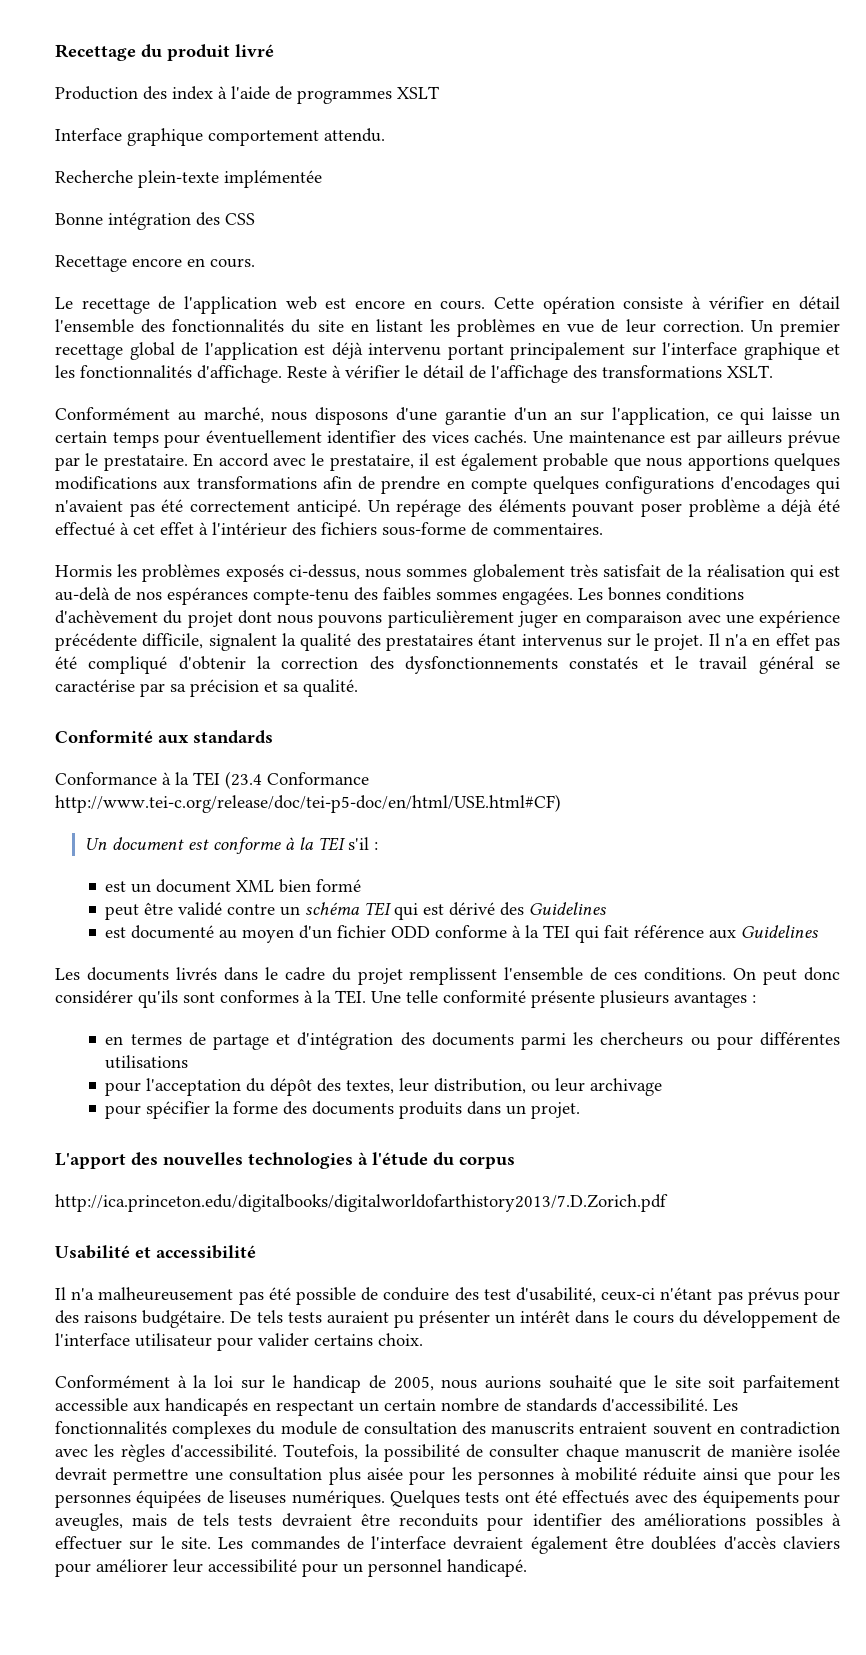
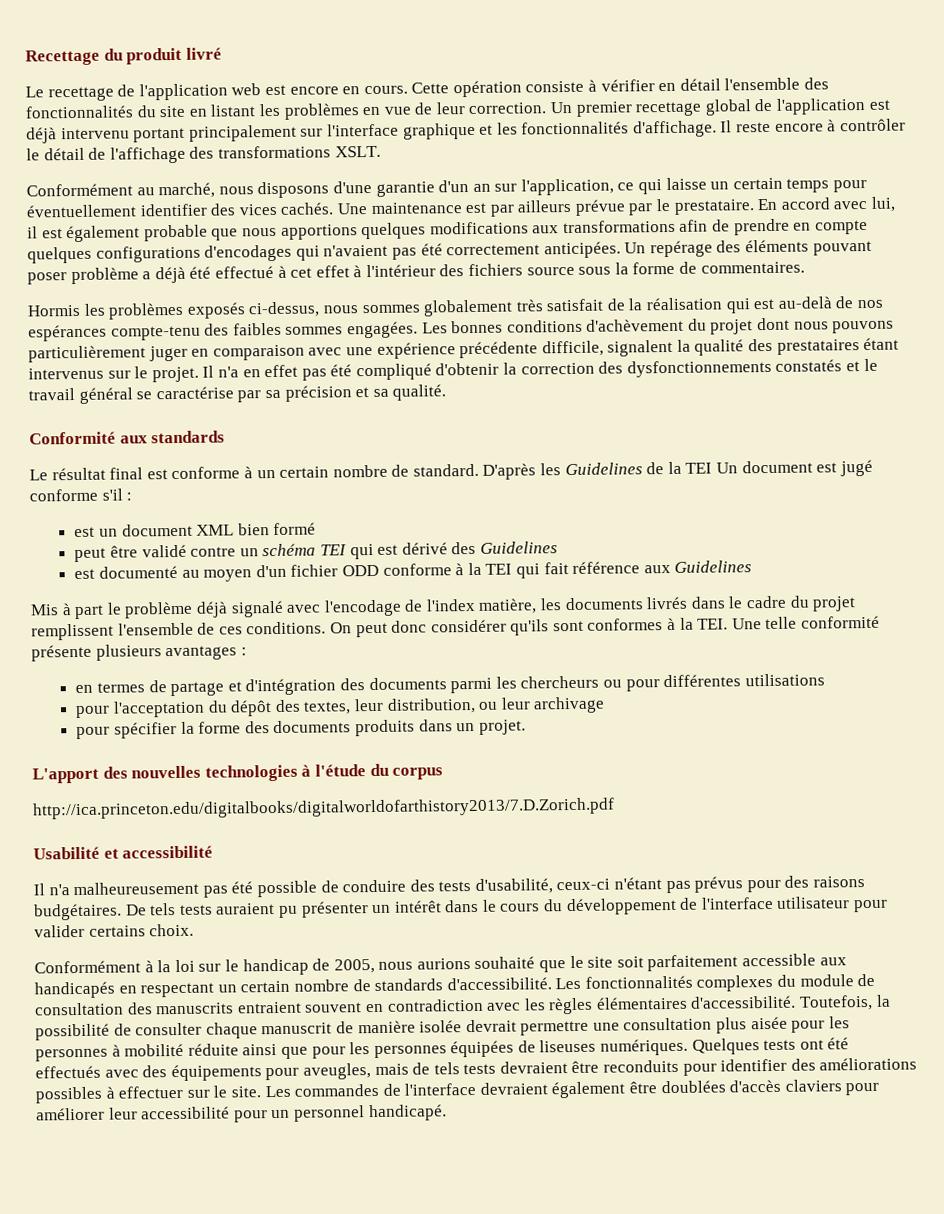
- Production des index à l'aide de programmes XSLT
- Interface graphique comportement attendu.
- Recherche plein-texte implémentée
- Bonne intégration des CSS
- Recettage encore en cours.
- Reste à vérifier le détail de l'affichage des transformations XSLT.
+ Il reste encore à contrôler le détail de l'affichage des transformations XSLT.
- En accord avec le prestataire, il est également probable que nous apportions quelques modifications aux transformations afin de prendre en compte quelques configurations d'encodages qui n'avaient pas été correctement anticipé.
+ En accord avec lui, il est également probable que nous apportions quelques modifications aux transformations afin de prendre en compte quelques configurations d'encodages qui n'avaient pas été correctement anticipées.
- Un repérage des éléments pouvant poser problème a déjà été effectué à cet effet à l'intérieur des fichiers sous-forme de commentaires.
+ Un repérage des éléments pouvant poser problème a déjà été effectué à cet effet à l'intérieur des fichiers source sous la forme de commentaires.
- Conformance à la TEI (23.4 Conformance http://www.tei-c.org/release/doc/tei-p5-doc/en/html/USE.html#CF)
- Un document est conforme à la TEI s'il :
+ Le résultat final est conforme à un certain nombre de standard. D'après les Guidelines de la TEI Un document est jugé conforme s'il :
- Les documents livrés dans le cadre du projet remplissent l'ensemble de ces conditions.
+ Mis à part le problème déjà signalé avec l'encodage de l'index matière, les documents livrés dans le cadre du projet remplissent l'ensemble de ces conditions.
- Il n'a malheureusement pas été possible de conduire des test d'usabilité, ceux-ci n'étant pas prévus pour des raisons budgétaire.
+ Il n'a malheureusement pas été possible de conduire des tests d'usabilité, ceux-ci n'étant pas prévus pour des raisons budgétaires.
- Les fonctionnalités complexes du module de consultation des manuscrits entraient souvent en contradiction avec les règles d'accessibilité.
+ Les fonctionnalités complexes du module de consultation des manuscrits entraient souvent en contradiction avec les règles élémentaires d'accessibilité.

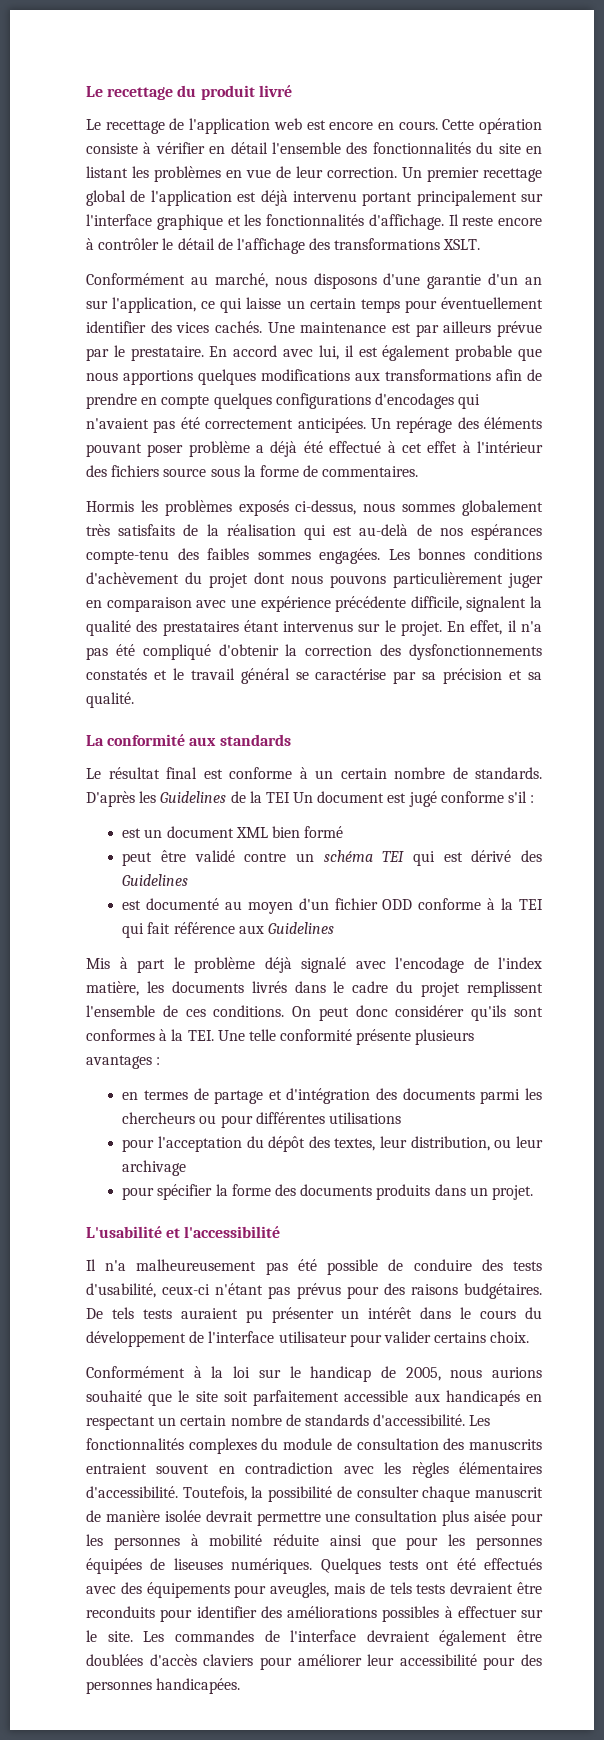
- Recettage du produit livré
+ Le recettage du produit livré
- Hormis les problèmes exposés ci-dessus, nous sommes globalement très satisfait de la réalisation qui est au-delà de nos espérances compte-tenu des faibles sommes engagées.
+ Hormis les problèmes exposés ci-dessus, nous sommes globalement très satisfaits de la réalisation qui est au-delà de nos espérances compte-tenu des faibles sommes engagées.
- Il n'a en effet pas été compliqué d'obtenir la correction des dysfonctionnements constatés et le travail général se caractérise par sa précision et sa qualité.
+ En effet, il n'a pas été compliqué d'obtenir la correction des dysfonctionnements constatés et le travail général se caractérise par sa précision et sa qualité.
- Conformité aux standards
+ La conformité aux standards
- Le résultat final est conforme à un certain nombre de standard.
+ Le résultat final est conforme à un certain nombre de standards.
- L'apport des nouvelles technologies à l'étude du corpus
- http://ica.princeton.edu/digitalbooks/digitalworldofarthistory2013/7.D.Zorich.pdf
- Usabilité et accessibilité
+ L'usabilité et l'accessibilité
- Les commandes de l'interface devraient également être doublées d'accès claviers pour améliorer leur accessibilité pour un personnel handicapé.
+ Les commandes de l'interface devraient également être doublées d'accès claviers pour améliorer leur accessibilité pour des personnes handicapées.

